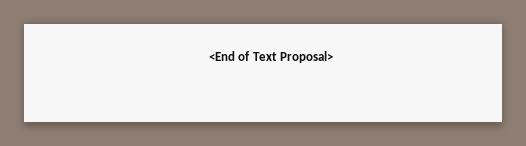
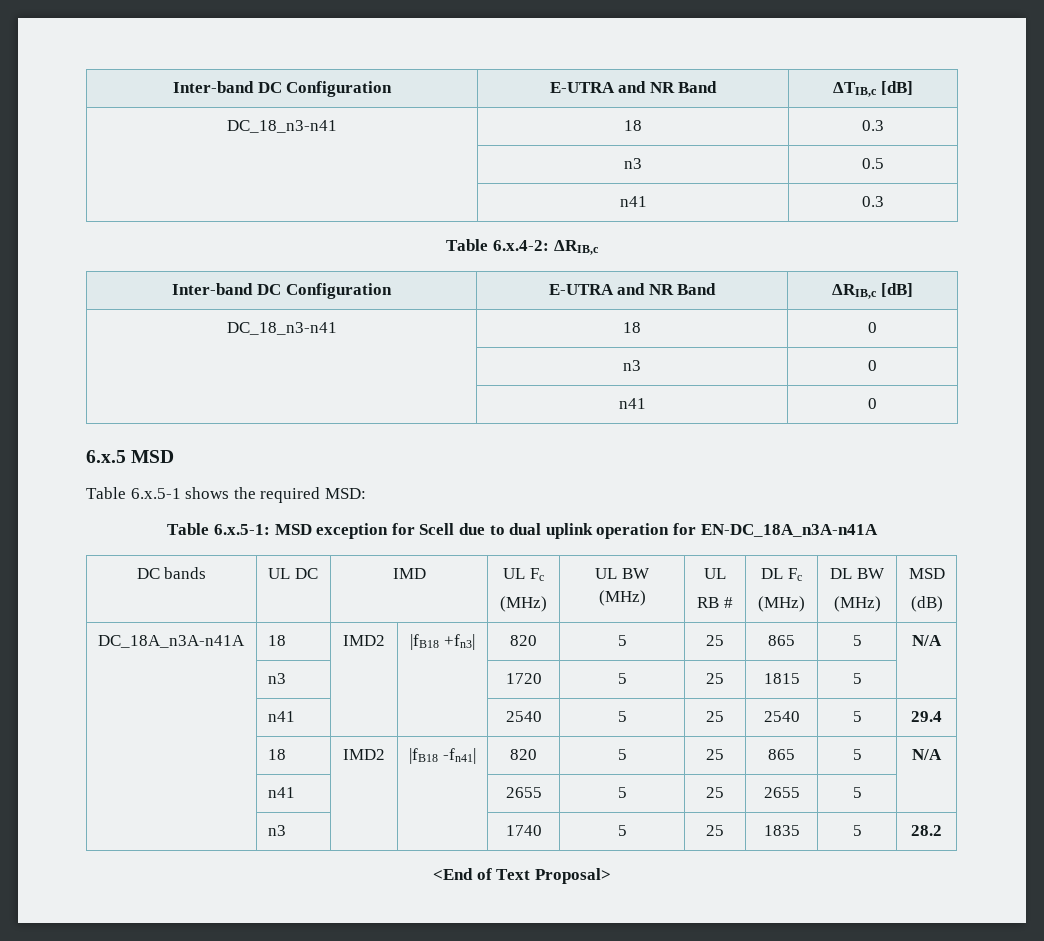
+ Inter-band DC Configuration | E-UTRA and NR Band | ΔTIB,c [dB]
+ DC_18_n3-n41 | 18 | 0.3
+ | n3 | 0.5
+ | n41 | 0.3
+ Table 6.x.4-2: ΔRIB,c
+ Inter-band DC Configuration | E-UTRA and NR Band | ΔRIB,c [dB]
+ DC_18_n3-n41 | 18 | 0
+ | n3 | 0
+ | n41 | 0
+ 6.x.5 MSD
+ Table 6.x.5-1 shows the required MSD:
+ Table 6.x.5-1: MSD exception for Scell due to dual uplink operation for EN-DC_18A_n3A-n41A
+ DC bands | UL DC | IMD | UL Fc
+ (MHz) | UL BW (MHz) | UL
+ RB # | DL Fc
+ (MHz) | DL BW
+ (MHz) | MSD
+ (dB)
+ DC_18A_n3A-n41A | 18 | IMD2 | |fB18 +fn3| | 820 | 5 | 25 | 865 | 5 | N/A
+ | n3 | | | 1720 | 5 | 25 | 1815 | 5 |
+ | n41 | | | 2540 | 5 | 25 | 2540 | 5 | 29.4
+ | 18 | IMD2 | |fB18 -fn41| | 820 | 5 | 25 | 865 | 5 | N/A
+ | n41 | | | 2655 | 5 | 25 | 2655 | 5 |
+ | n3 | | | 1740 | 5 | 25 | 1835 | 5 | 28.2

